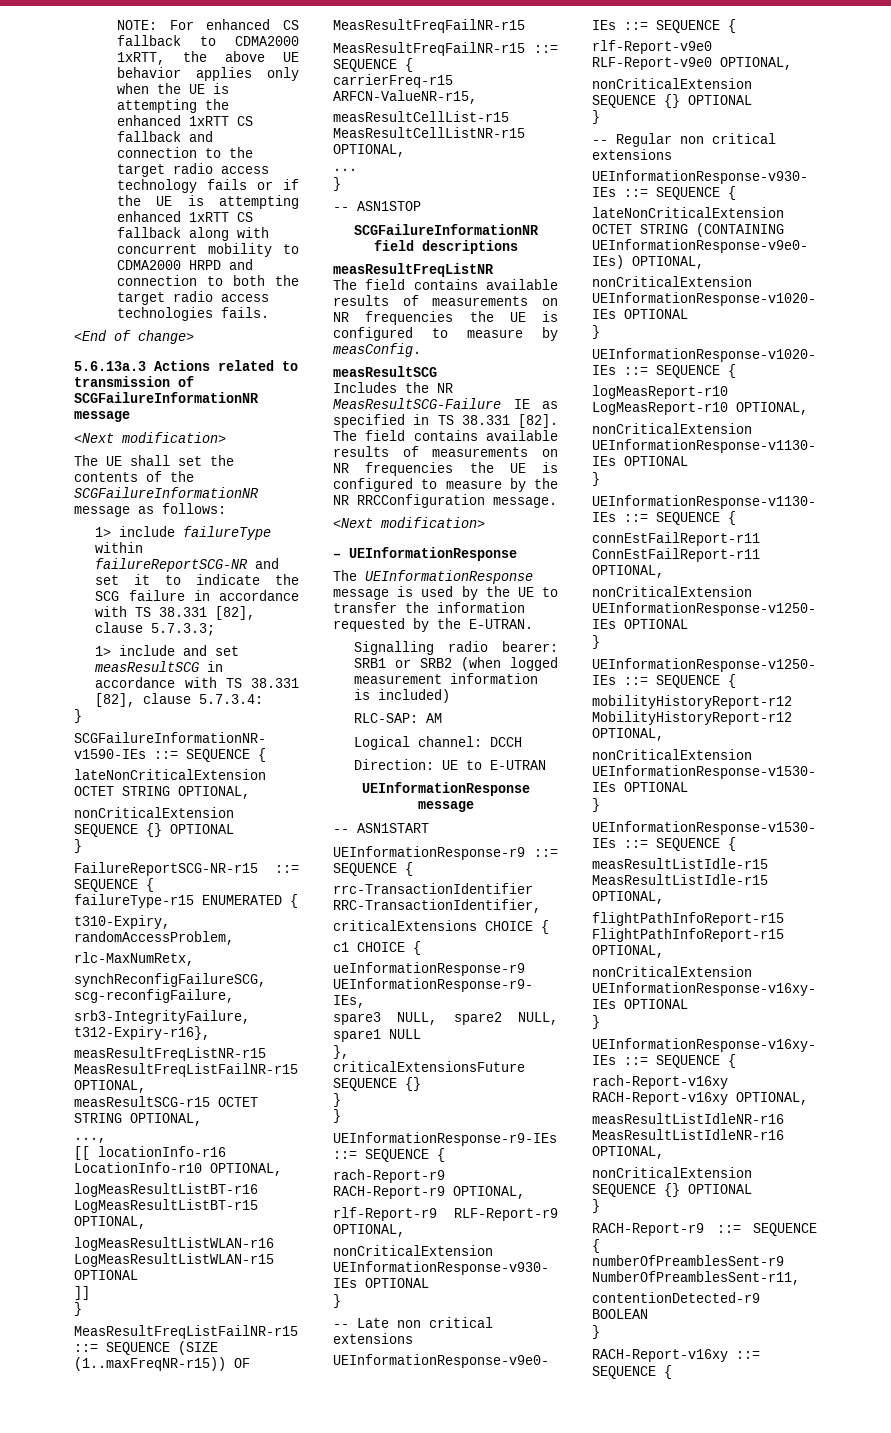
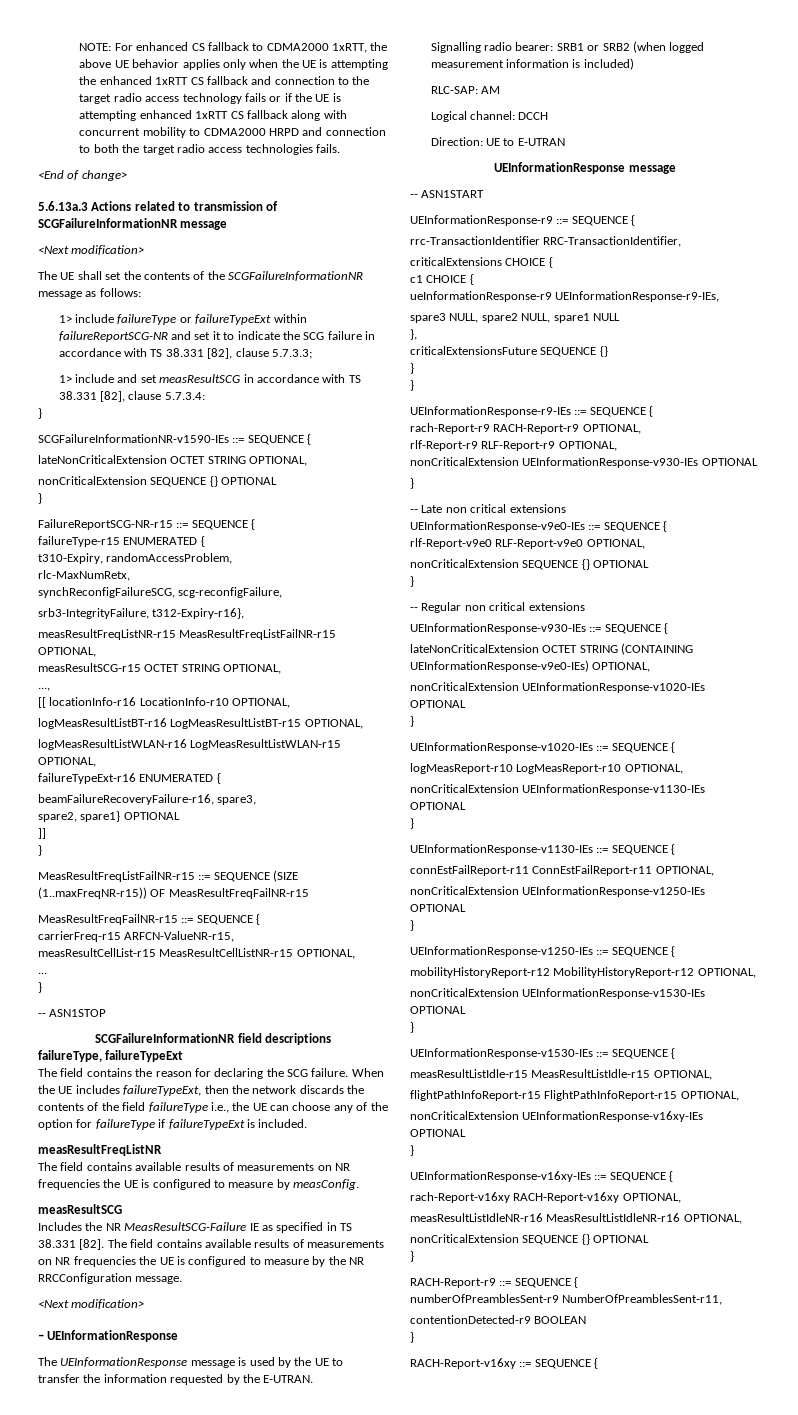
- 1> include failureType within failureReportSCG-NR and set it to indicate the SCG failure in accordance with TS 38.331 [82], clause 5.7.3.3;
+ 1> include failureType or failureTypeExt within failureReportSCG-NR and set it to indicate the SCG failure in accordance with TS 38.331 [82], clause 5.7.3.3;
- logMeasResultListWLAN-r16 LogMeasResultListWLAN-r15 OPTIONAL
+ logMeasResultListWLAN-r16 LogMeasResultListWLAN-r15 OPTIONAL,
+ failureTypeExt-r16 ENUMERATED {
+ beamFailureRecoveryFailure-r16, spare3,
+ spare2, spare1} OPTIONAL
+ failureType, failureTypeExt
+ The field contains the reason for declaring the SCG failure. When the UE includes failureTypeExt, then the network discards the contents of the field failureType i.e., the UE can choose any of the option for failureType if failureTypeExt is included.

